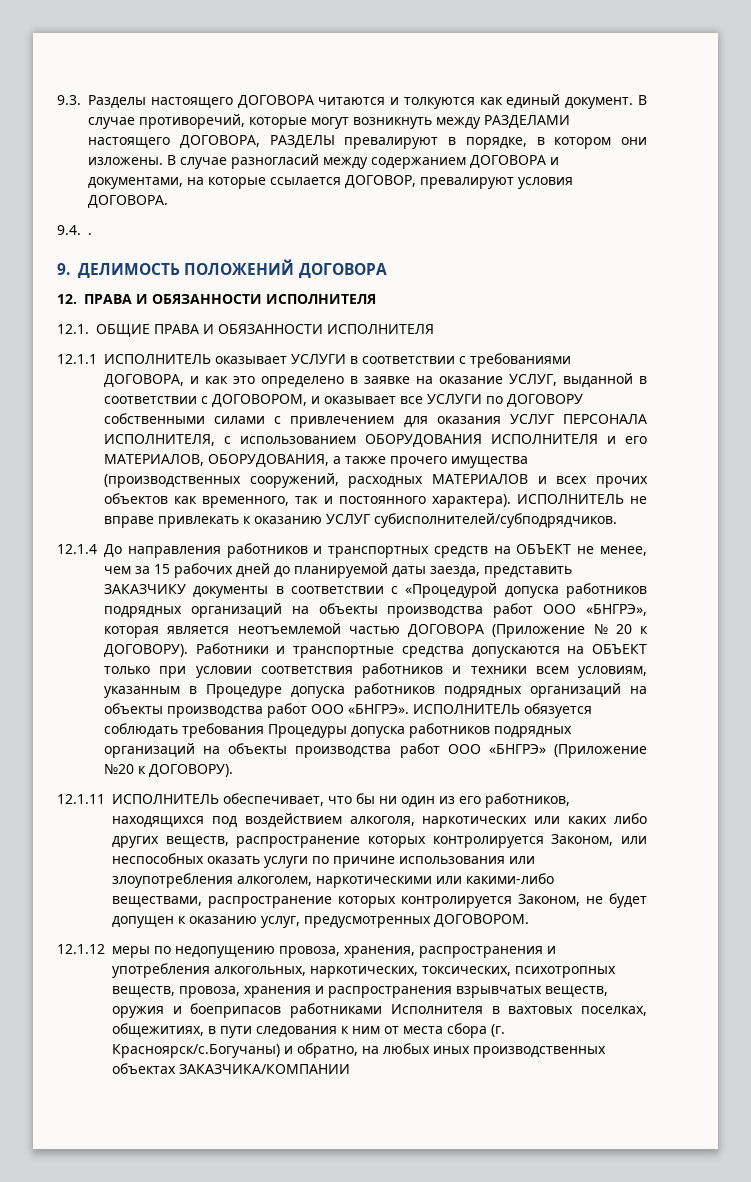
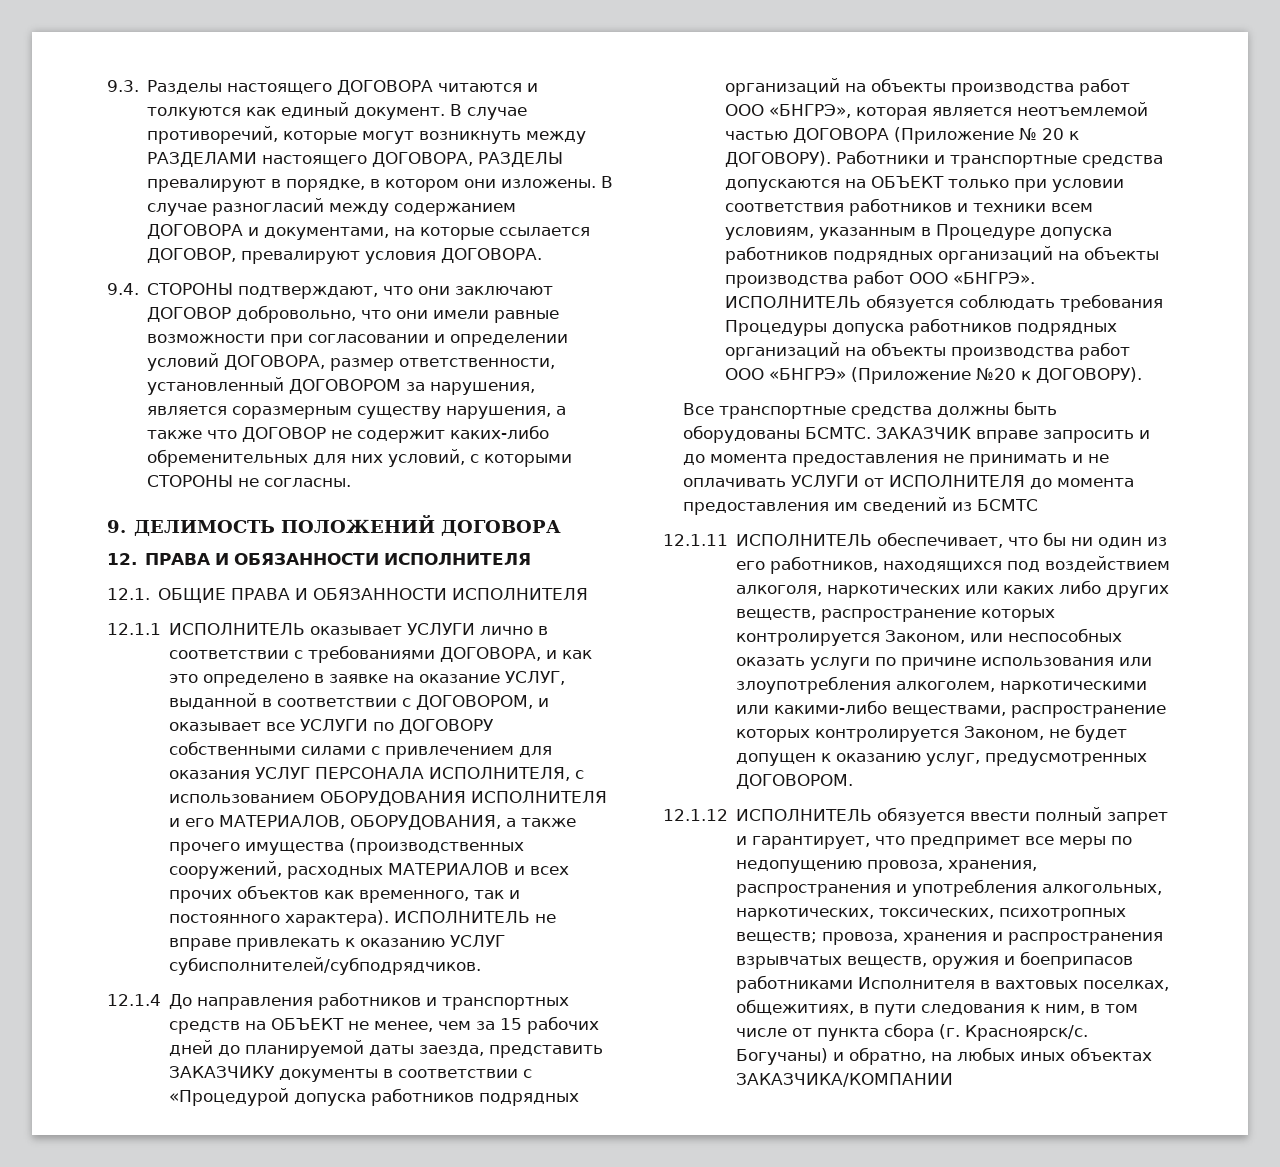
- 9.4. .
+ 9.4. СТОРОНЫ подтверждают, что они заключают ДОГОВОР добровольно, что они имели равные возможности при согласовании и определении условий ДОГОВОРА, размер ответственности, установленный ДОГОВОРОМ за нарушения, является соразмерным существу нарушения, а также что ДОГОВОР не содержит каких-либо обременительных для них условий, с которыми СТОРОНЫ не согласны.
- 12.1.1 ИСПОЛНИТЕЛЬ оказывает УСЛУГИ в соответствии с требованиями ДОГОВОРА, и как это определено в заявке на оказание УСЛУГ, выданной в соответствии с ДОГОВОРОМ, и оказывает все УСЛУГИ по ДОГОВОРУ собственными силами с привлечением для оказания УСЛУГ ПЕРСОНАЛА ИСПОЛНИТЕЛЯ, с использованием ОБОРУДОВАНИЯ ИСПОЛНИТЕЛЯ и его МАТЕРИАЛОВ, ОБОРУДОВАНИЯ, а также прочего имущества (производственных сооружений, расходных МАТЕРИАЛОВ и всех прочих объектов как временного, так и постоянного характера).
+ 12.1.1 ИСПОЛНИТЕЛЬ оказывает УСЛУГИ лично в соответствии с требованиями ДОГОВОРА, и как это определено в заявке на оказание УСЛУГ, выданной в соответствии с ДОГОВОРОМ, и оказывает все УСЛУГИ по ДОГОВОРУ собственными силами с привлечением для оказания УСЛУГ ПЕРСОНАЛА ИСПОЛНИТЕЛЯ, с использованием ОБОРУДОВАНИЯ ИСПОЛНИТЕЛЯ и его МАТЕРИАЛОВ, ОБОРУДОВАНИЯ, а также прочего имущества (производственных сооружений, расходных МАТЕРИАЛОВ и всех прочих объектов как временного, так и постоянного характера).
+ Все транспортные средства должны быть оборудованы БСМТС. ЗАКАЗЧИК вправе запросить и до момента предоставления не принимать и не оплачивать УСЛУГИ от ИСПОЛНИТЕЛЯ до момента предоставления им сведений из БСМТС
- 12.1.12 меры по недопущению провоза, хранения, распространения и употребления алкогольных, наркотических, токсических, психотропных веществ, провоза, хранения и распространения взрывчатых веществ, оружия и боеприпасов работниками Исполнителя в вахтовых поселках, общежитиях, в пути следования к ним от места сбора (г. Красноярск/с.Богучаны) и обратно, на любых иных производственных объектах ЗАКАЗЧИКА/КОМПАНИИ
+ 12.1.12 ИСПОЛНИТЕЛЬ обязуется ввести полный запрет и гарантирует, что предпримет все меры по недопущению провоза, хранения, распространения и употребления алкогольных, наркотических, токсических, психотропных веществ; провоза, хранения и распространения взрывчатых веществ, оружия и боеприпасов работниками Исполнителя в вахтовых поселках, общежитиях, в пути следования к ним, в том числе от пункта сбора (г. Красноярск/с. Богучаны) и обратно, на любых иных объектах ЗАКАЗЧИКА/КОМПАНИИ

